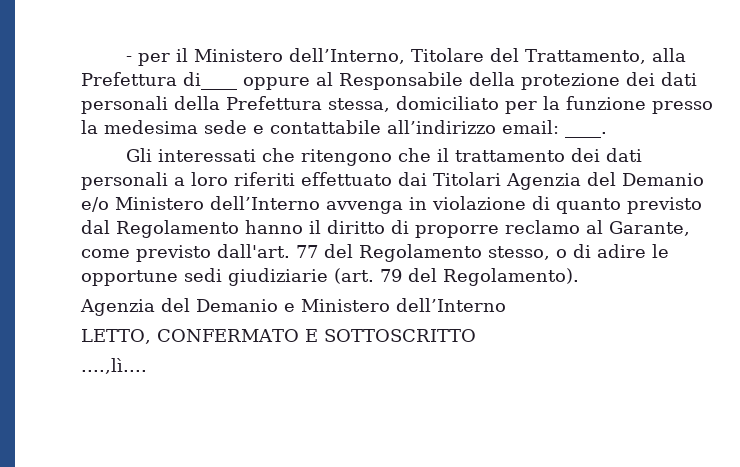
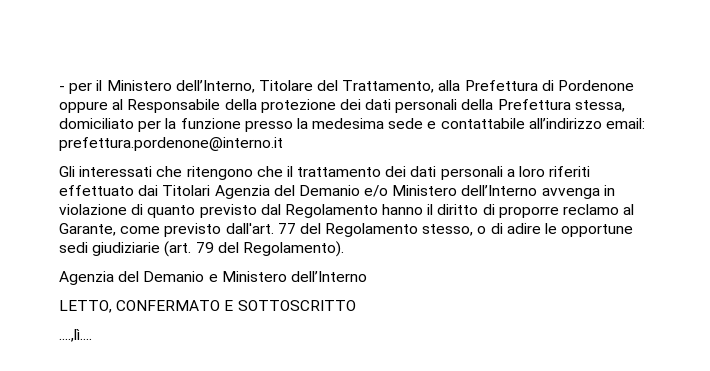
- - per il Ministero dell’Interno, Titolare del Trattamento, alla Prefettura di____ oppure al Responsabile della protezione dei dati personali della Prefettura stessa, domiciliato per la funzione presso la medesima sede e contattabile all’indirizzo email: ____.
+ - per il Ministero dell’Interno, Titolare del Trattamento, alla Prefettura di Pordenone oppure al Responsabile della protezione dei dati personali della Prefettura stessa, domiciliato per la funzione presso la medesima sede e contattabile all’indirizzo email: prefettura.pordenone@interno.it

